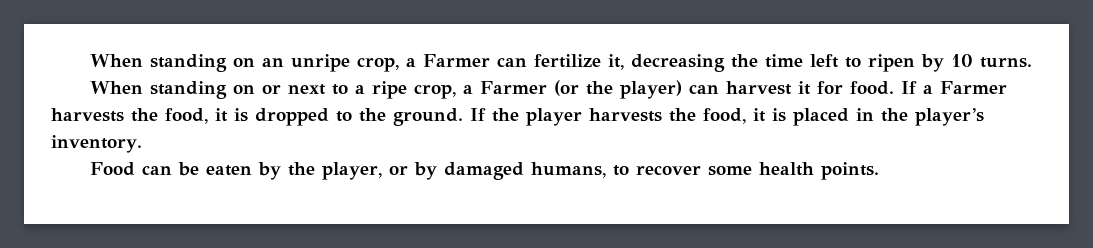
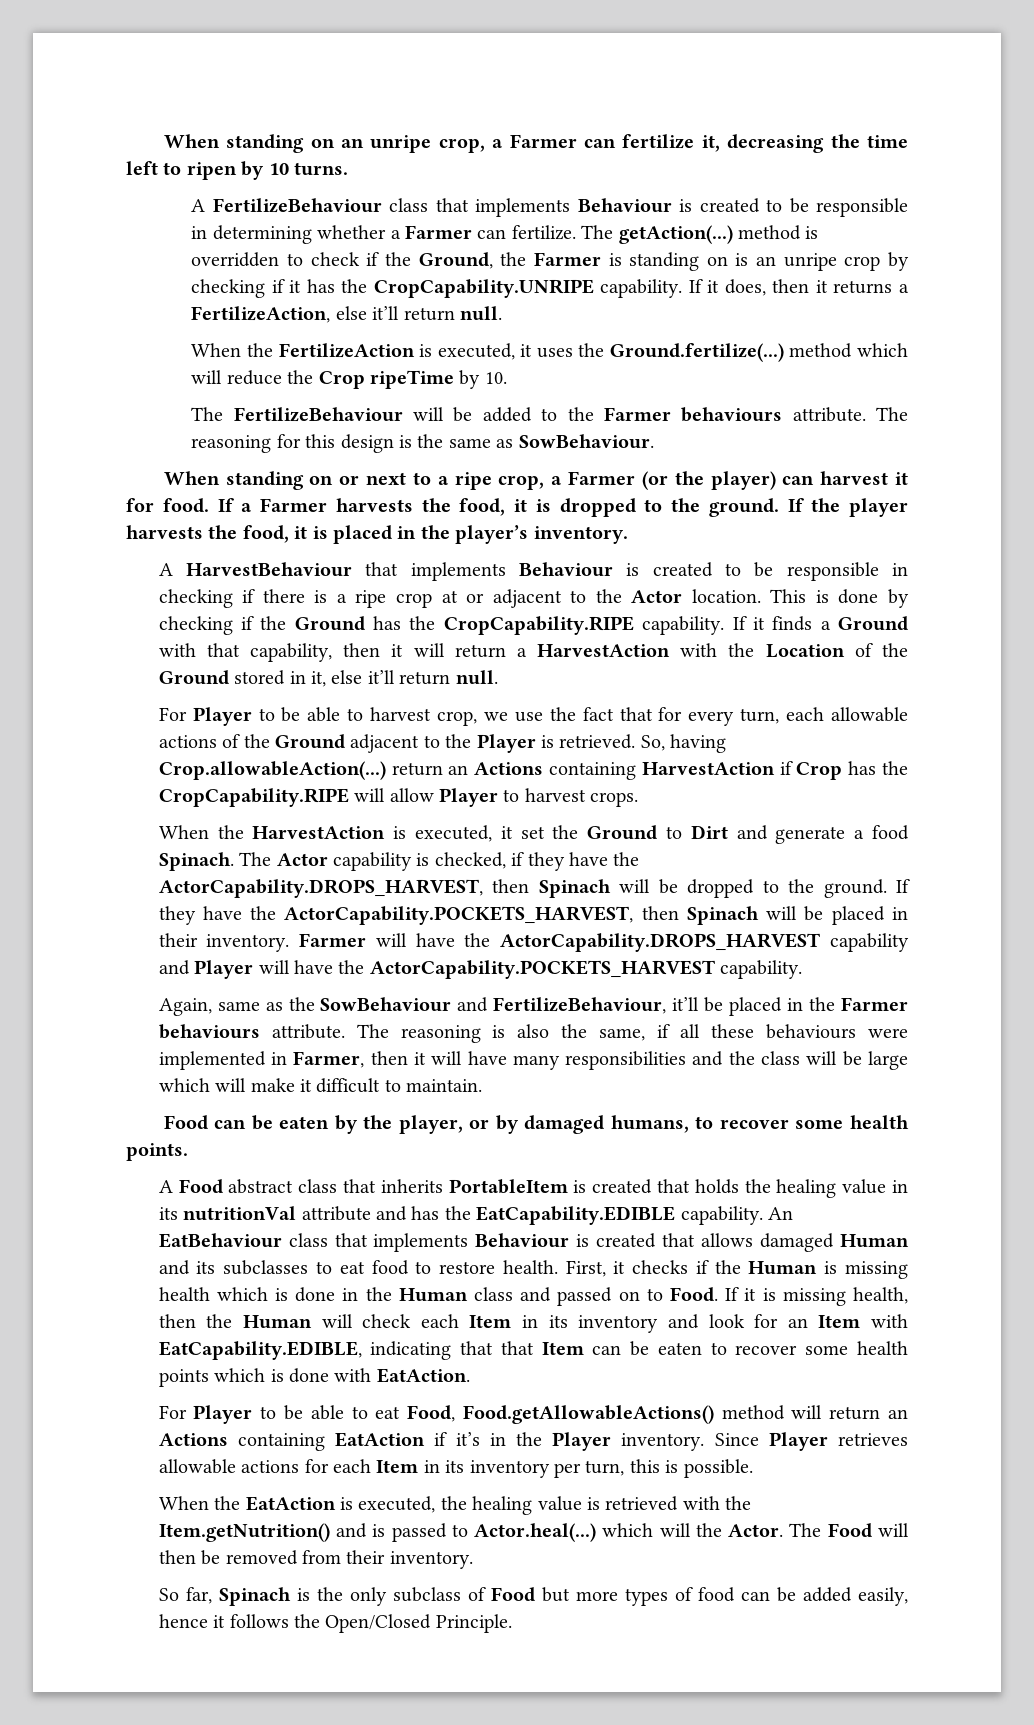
+ A FertilizeBehaviour class that implements Behaviour is created to be responsible in determining whether a Farmer can fertilize. The getAction(...) method is overridden to check if the Ground, the Farmer is standing on is an unripe crop by checking if it has the CropCapability.UNRIPE capability. If it does, then it returns a FertilizeAction, else it’ll return null.
+ When the FertilizeAction is executed, it uses the Ground.fertilize(...) method which will reduce the Crop ripeTime by 10.
+ The FertilizeBehaviour will be added to the Farmer behaviours attribute. The reasoning for this design is the same as SowBehaviour.
+ A HarvestBehaviour that implements Behaviour is created to be responsible in checking if there is a ripe crop at or adjacent to the Actor location. This is done by checking if the Ground has the CropCapability.RIPE capability. If it finds a Ground with that capability, then it will return a HarvestAction with the Location of the Ground stored in it, else it’ll return null.
+ For Player to be able to harvest crop, we use the fact that for every turn, each allowable actions of the Ground adjacent to the Player is retrieved. So, having Crop.allowableAction(...) return an Actions containing HarvestAction if Crop has the CropCapability.RIPE will allow Player to harvest crops.
+ When the HarvestAction is executed, it set the Ground to Dirt and generate a food Spinach. The Actor capability is checked, if they have the ActorCapability.DROPS_HARVEST, then Spinach will be dropped to the ground. If they have the ActorCapability.POCKETS_HARVEST, then Spinach will be placed in their inventory. Farmer will have the ActorCapability.DROPS_HARVEST capability and Player will have the ActorCapability.POCKETS_HARVEST capability.
+ Again, same as the SowBehaviour and FertilizeBehaviour, it’ll be placed in the Farmer behaviours attribute. The reasoning is also the same, if all these behaviours were implemented in Farmer, then it will have many responsibilities and the class will be large which will make it difficult to maintain.
+ A Food abstract class that inherits PortableItem is created that holds the healing value in its nutritionVal attribute and has the EatCapability.EDIBLE capability. An EatBehaviour class that implements Behaviour is created that allows damaged Human and its subclasses to eat food to restore health. First, it checks if the Human is missing health which is done in the Human class and passed on to Food. If it is missing health, then the Human will check each Item in its inventory and look for an Item with EatCapability.EDIBLE, indicating that that Item can be eaten to recover some health points which is done with EatAction.
+ For Player to be able to eat Food, Food.getAllowableActions() method will return an Actions containing EatAction if it’s in the Player inventory. Since Player retrieves allowable actions for each Item in its inventory per turn, this is possible.
+ When the EatAction is executed, the healing value is retrieved with the Item.getNutrition() and is passed to Actor.heal(...) which will the Actor. The Food will then be removed from their inventory.
+ So far, Spinach is the only subclass of Food but more types of food can be added easily, hence it follows the Open/Closed Principle.

